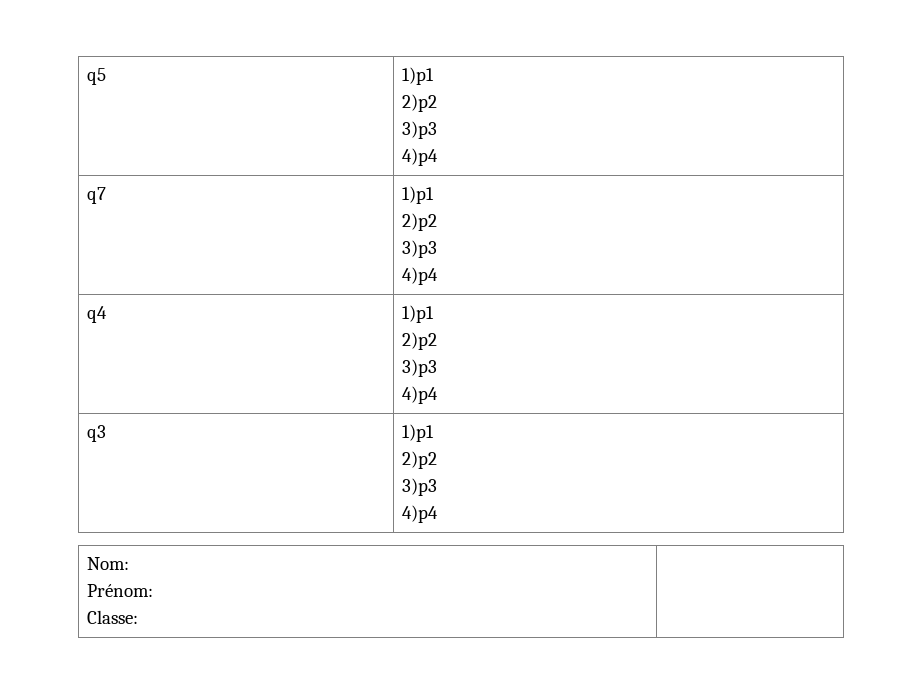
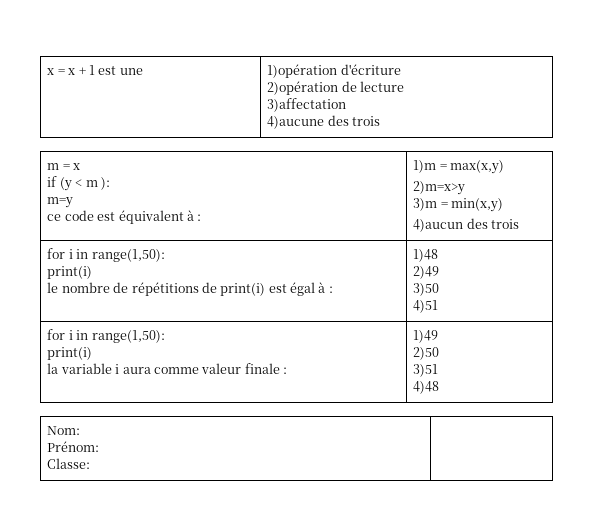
- q5 | 1)p1
- 2)p2
- 3)p3
- 4)p4
- q7 | 1)p1
- 2)p2
- 3)p3
- 4)p4
- q4 | 1)p1
- 2)p2
- 3)p3
- 4)p4
- q3 | 1)p1
- 2)p2
- 3)p3
- 4)p4
+ x = x + 1 est une | 1)opération d'écriture
+ 2)opération de lecture
+ 3)affectation
+ 4)aucune des trois
+ m = x
+ if (y < m ):
+ m=y
+ ce code est équivalent à : | 1)m = max(x,y)
+ 2)m=x>y
+ 3)m = min(x,y)
+ 4)aucun des trois
+ for i in range(1,50):
+ print(i)
+ le nombre de répétitions de print(i) est égal à : | 1)48
+ 2)49
+ 3)50
+ 4)51
+ for i in range(1,50):
+ print(i)
+ la variable i aura comme valeur finale : | 1)49
+ 2)50
+ 3)51
+ 4)48

